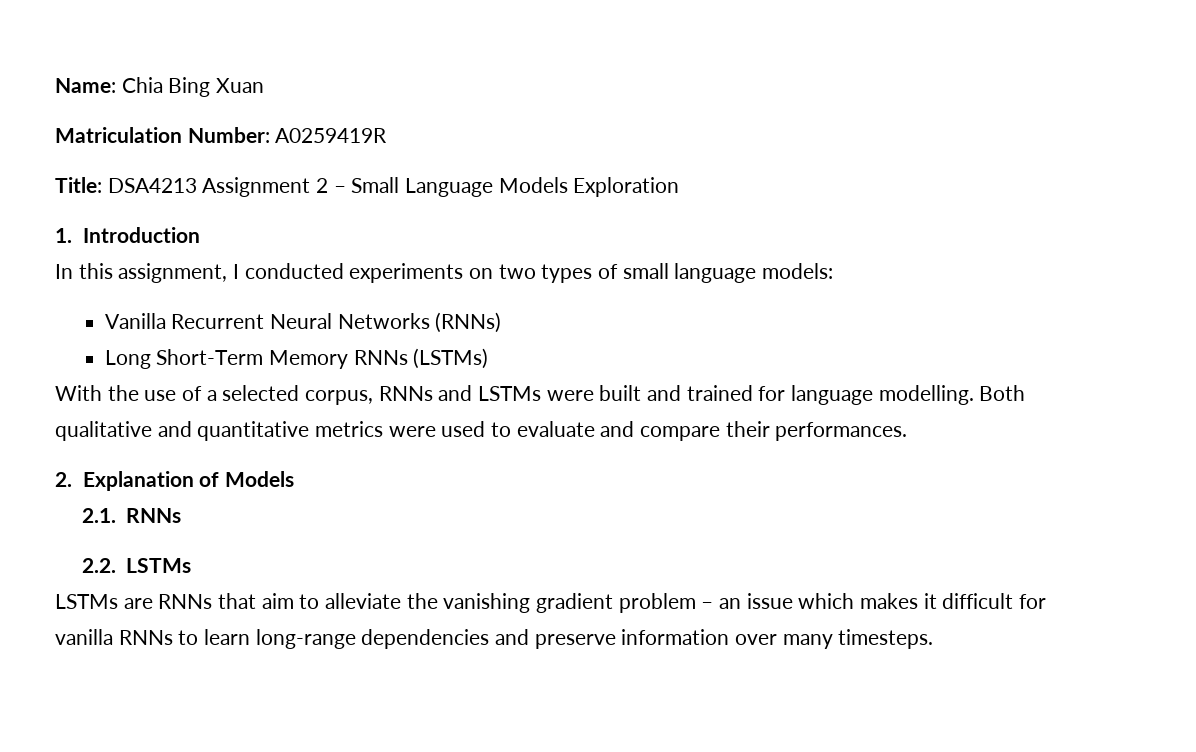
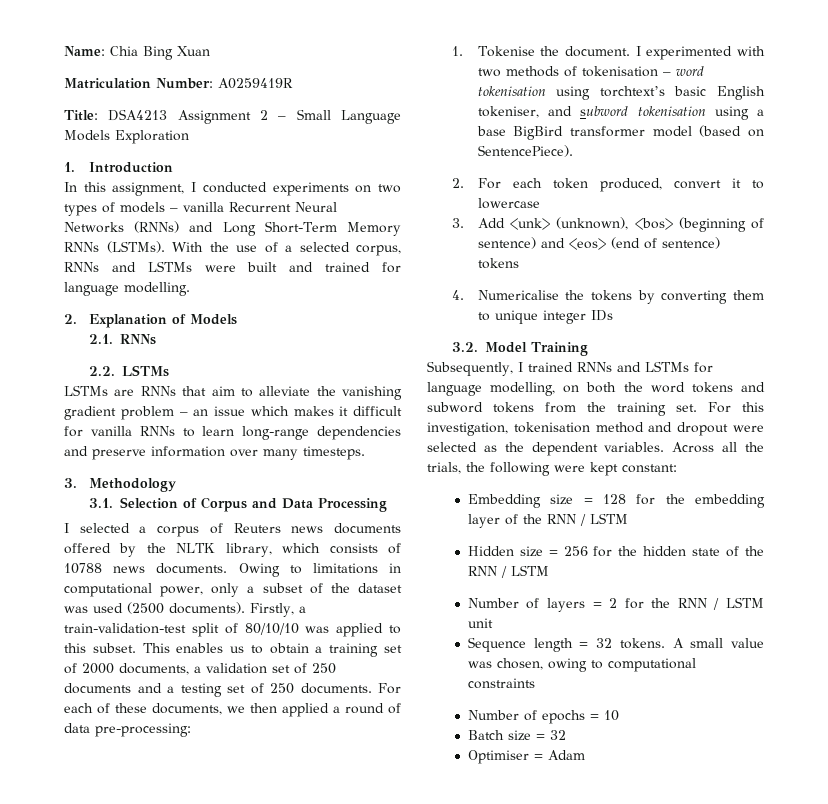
- In this assignment, I conducted experiments on two types of small language models:
- Vanilla Recurrent Neural Networks (RNNs)
- Long Short-Term Memory RNNs (LSTMs)
- With the use of a selected corpus, RNNs and LSTMs were built and trained for language modelling. Both qualitative and quantitative metrics were used to evaluate and compare their performances.
+ In this assignment, I conducted experiments on two types of models – vanilla Recurrent Neural Networks (RNNs) and Long Short-Term Memory RNNs (LSTMs). With the use of a selected corpus, RNNs and LSTMs were built and trained for language modelling.
+ 3. Methodology
+ 3.1. Selection of Corpus and Data Processing
+ I selected a corpus of Reuters news documents offered by the NLTK library, which consists of 10788 news documents. Owing to limitations in computational power, only a subset of the dataset was used (2500 documents). Firstly, a train-validation-test split of 80/10/10 was applied to this subset. This enables us to obtain a training set of 2000 documents, a validation set of 250 documents and a testing set of 250 documents. For each of these documents, we then applied a round of data pre-processing:
+ 1. Tokenise the document. I experimented with two methods of tokenisation – word tokenisation using torchtext’s basic English tokeniser, and subword tokenisation using a base BigBird transformer model (based on SentencePiece).
+ 2. For each token produced, convert it to lowercase
+ 3. Add <unk> (unknown), <bos> (beginning of sentence) and <eos> (end of sentence) tokens
+ 4. Numericalise the tokens by converting them to unique integer IDs
+ 3.2. Model Training
+ Subsequently, I trained RNNs and LSTMs for language modelling, on both the word tokens and subword tokens from the training set. For this investigation, tokenisation method and dropout were selected as the dependent variables. Across all the trials, the following were kept constant:
+ Embedding size = 128 for the embedding layer of the RNN / LSTM
+ Hidden size = 256 for the hidden state of the RNN / LSTM
+ Number of layers = 2 for the RNN / LSTM unit
+ Sequence length = 32 tokens. A small value was chosen, owing to computational constraints
+ Number of epochs = 10
+ Batch size = 32
+ Optimiser = Adam

